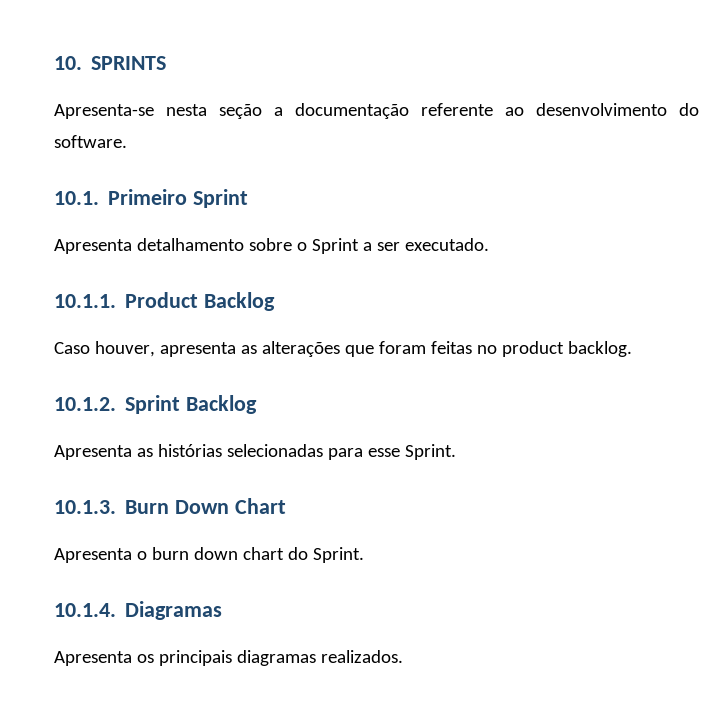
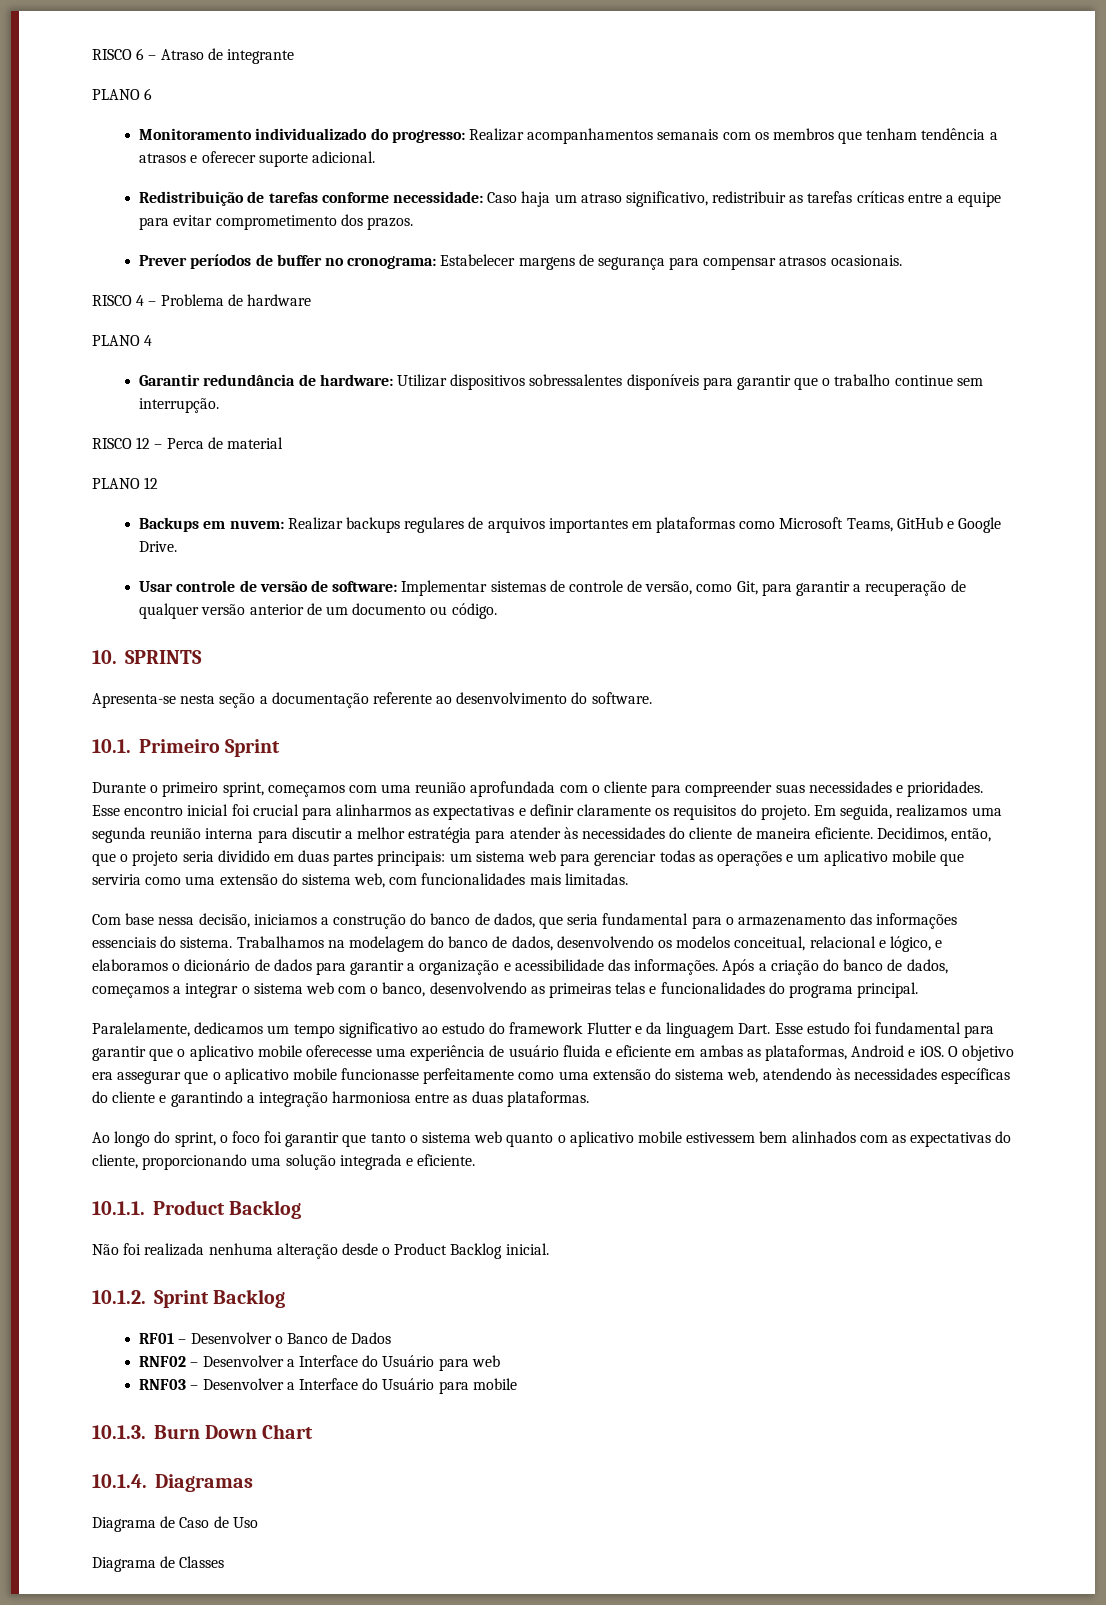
+ RISCO 6 – Atraso de integrante
+ PLANO 6
+ Monitoramento individualizado do progresso: Realizar acompanhamentos semanais com os membros que tenham tendência a atrasos e oferecer suporte adicional.
+ Redistribuição de tarefas conforme necessidade: Caso haja um atraso significativo, redistribuir as tarefas críticas entre a equipe para evitar comprometimento dos prazos.
+ Prever períodos de buffer no cronograma: Estabelecer margens de segurança para compensar atrasos ocasionais.
+ RISCO 4 – Problema de hardware
+ PLANO 4
+ Garantir redundância de hardware: Utilizar dispositivos sobressalentes disponíveis para garantir que o trabalho continue sem interrupção.
+ RISCO 12 – Perca de material
+ PLANO 12
+ Backups em nuvem: Realizar backups regulares de arquivos importantes em plataformas como Microsoft Teams, GitHub e Google Drive.
+ Usar controle de versão de software: Implementar sistemas de controle de versão, como Git, para garantir a recuperação de qualquer versão anterior de um documento ou código.
- Apresenta detalhamento sobre o Sprint a ser executado.
+ Durante o primeiro sprint, começamos com uma reunião aprofundada com o cliente para compreender suas necessidades e prioridades. Esse encontro inicial foi crucial para alinharmos as expectativas e definir claramente os requisitos do projeto. Em seguida, realizamos uma segunda reunião interna para discutir a melhor estratégia para atender às necessidades do cliente de maneira eficiente. Decidimos, então, que o projeto seria dividido em duas partes principais: um sistema web para gerenciar todas as operações e um aplicativo mobile que serviria como uma extensão do sistema web, com funcionalidades mais limitadas.
+ Com base nessa decisão, iniciamos a construção do banco de dados, que seria fundamental para o armazenamento das informações essenciais do sistema. Trabalhamos na modelagem do banco de dados, desenvolvendo os modelos conceitual, relacional e lógico, e elaboramos o dicionário de dados para garantir a organização e acessibilidade das informações. Após a criação do banco de dados, começamos a integrar o sistema web com o banco, desenvolvendo as primeiras telas e funcionalidades do programa principal.
+ Paralelamente, dedicamos um tempo significativo ao estudo do framework Flutter e da linguagem Dart. Esse estudo foi fundamental para garantir que o aplicativo mobile oferecesse uma experiência de usuário fluida e eficiente em ambas as plataformas, Android e iOS. O objetivo era assegurar que o aplicativo mobile funcionasse perfeitamente como uma extensão do sistema web, atendendo às necessidades específicas do cliente e garantindo a integração harmoniosa entre as duas plataformas.
+ Ao longo do sprint, o foco foi garantir que tanto o sistema web quanto o aplicativo mobile estivessem bem alinhados com as expectativas do cliente, proporcionando uma solução integrada e eficiente.
  10.1.1. Product Backlog
- Caso houver, apresenta as alterações que foram feitas no product backlog.
+ Não foi realizada nenhuma alteração desde o Product Backlog inicial.
  10.1.2. Sprint Backlog
- Apresenta as histórias selecionadas para esse Sprint.
+ RF01 – Desenvolver o Banco de Dados
+ RNF02 – Desenvolver a Interface do Usuário para web
+ RNF03 – Desenvolver a Interface do Usuário para mobile
  10.1.3. Burn Down Chart
- Apresenta o burn down chart do Sprint.
  10.1.4. Diagramas
- Apresenta os principais diagramas realizados.
+ Diagrama de Caso de Uso
+ Diagrama de Classes

